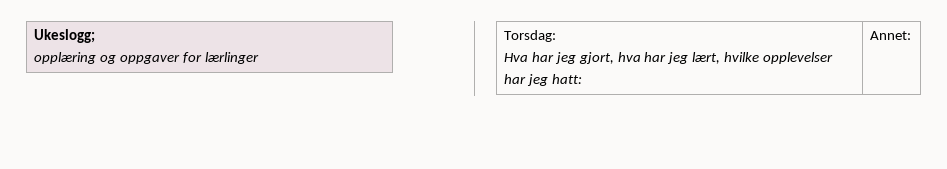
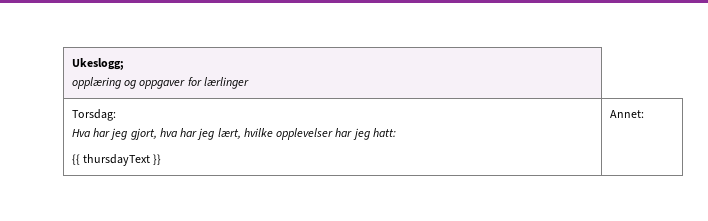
  Torsdag:
- Hva har jeg gjort, hva har jeg lært, hvilke opplevelser har jeg hatt: | Annet:
+ Hva har jeg gjort, hva har jeg lært, hvilke opplevelser har jeg hatt:
+ {{ thursdayText }} | Annet:

